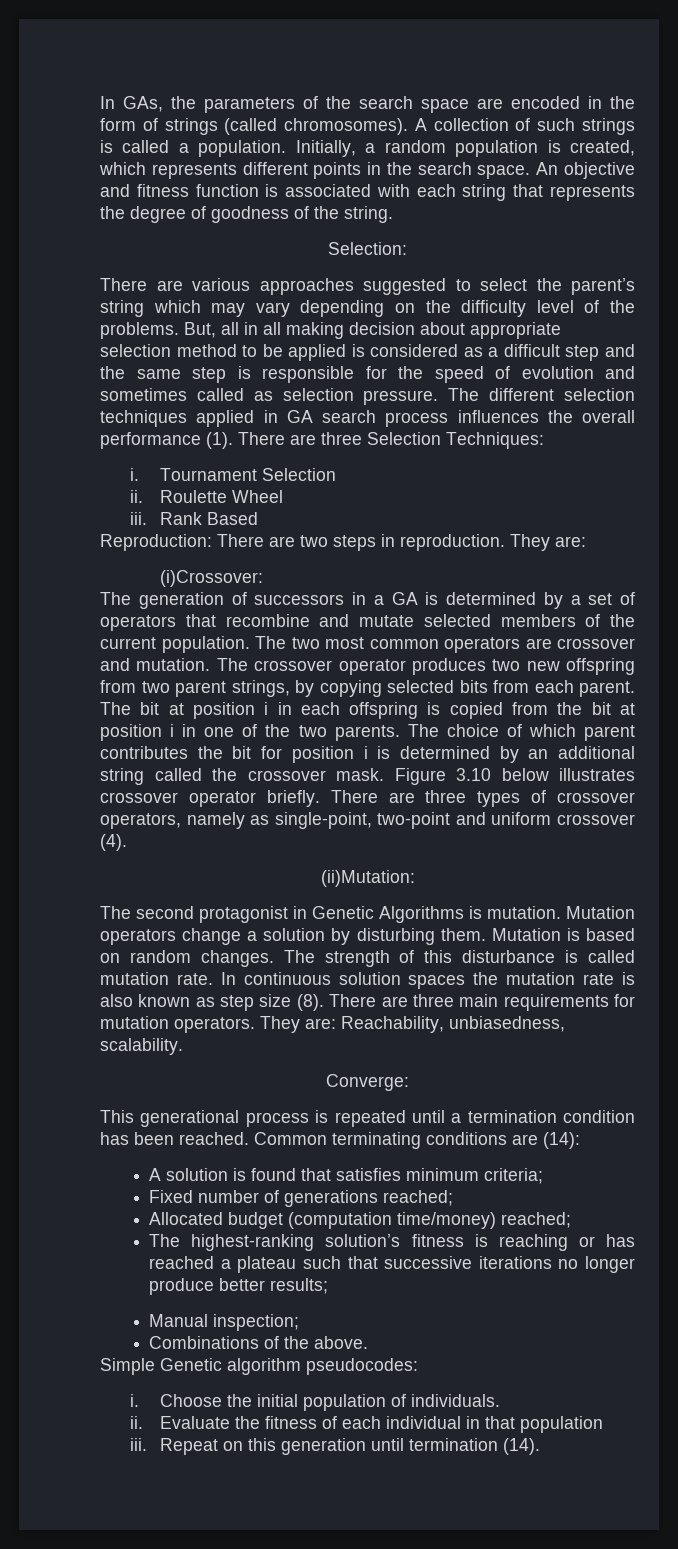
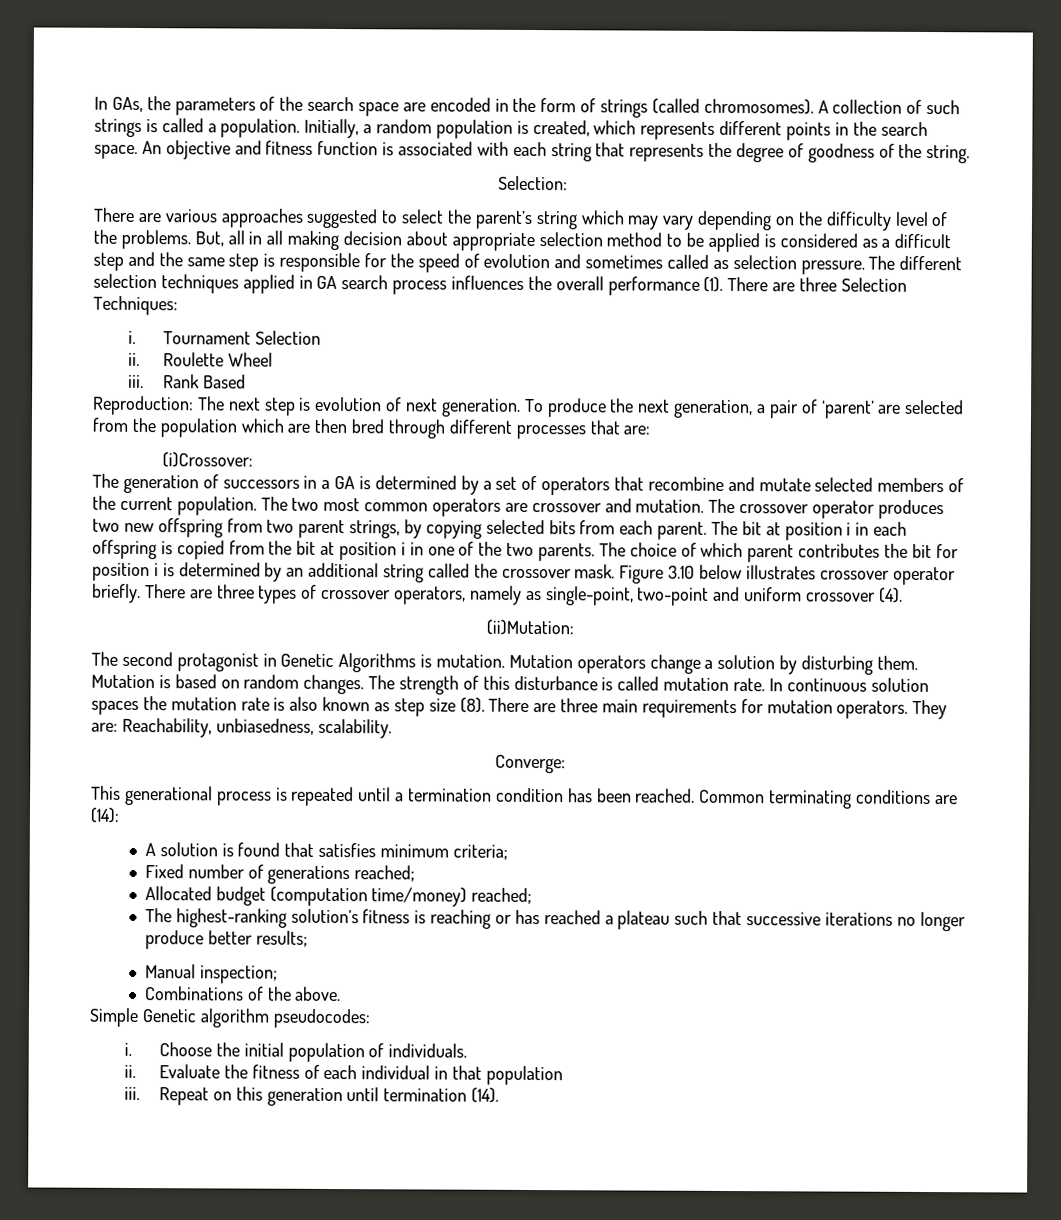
- Reproduction: There are two steps in reproduction. They are:
+ Reproduction: The next step is evolution of next generation. To produce the next generation, a pair of ‘parent’ are selected from the population which are then bred through different processes that are:

